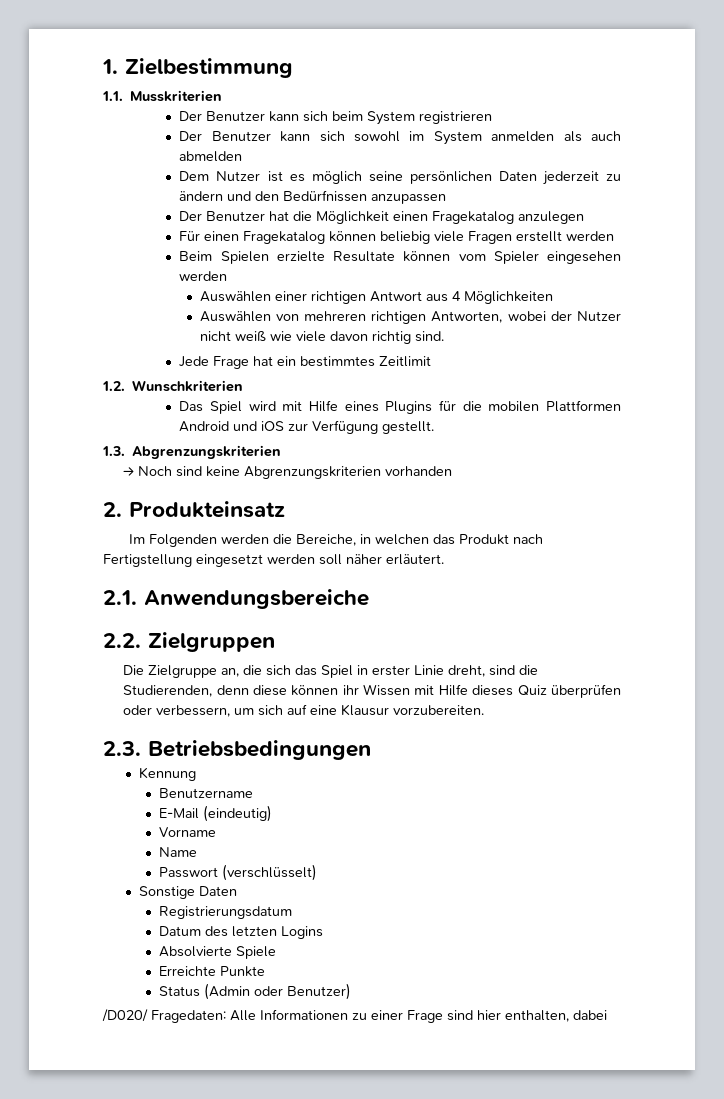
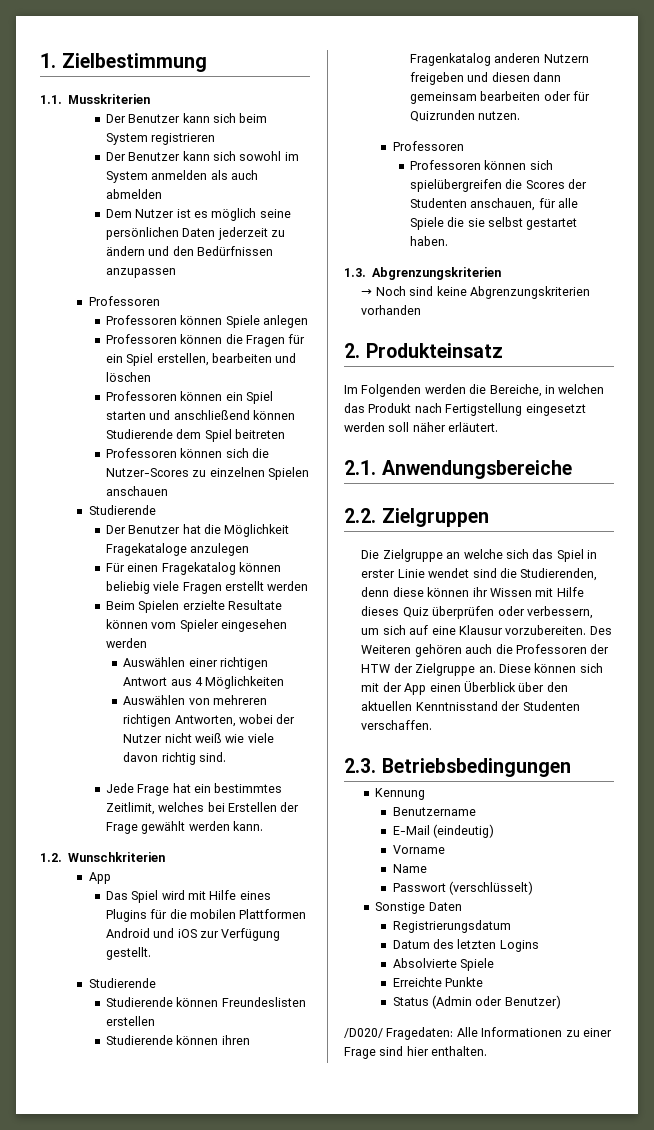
  Dem Nutzer ist es möglich seine persönlichen Daten jederzeit zu ändern und den Bedürfnissen anzupassen
+ Professoren
+ Professoren können Spiele anlegen
+ Professoren können die Fragen für ein Spiel erstellen, bearbeiten und löschen
+ Professoren können ein Spiel starten und anschließend können Studierende dem Spiel beitreten
+ Professoren können sich die Nutzer-Scores zu einzelnen Spielen anschauen
+ Studierende
- Der Benutzer hat die Möglichkeit einen Fragekatalog anzulegen
+ Der Benutzer hat die Möglichkeit Fragekataloge anzulegen
- Jede Frage hat ein bestimmtes Zeitlimit
+ Jede Frage hat ein bestimmtes Zeitlimit, welches bei Erstellen der Frage gewählt werden kann.
  1.2. Wunschkriterien
+ App
  Das Spiel wird mit Hilfe eines Plugins für die mobilen Plattformen Android und iOS zur Verfügung gestellt.
+ Studierende
+ Studierende können Freundeslisten erstellen
+ Studierende können ihren Fragenkatalog anderen Nutzern freigeben und diesen dann gemeinsam bearbeiten oder für Quizrunden nutzen.
+ Professoren
+ Professoren können sich spielübergreifen die Scores der Studenten anschauen, für alle Spiele die sie selbst gestartet haben.
- Die Zielgruppe an, die sich das Spiel in erster Linie dreht, sind die Studierenden, denn diese können ihr Wissen mit Hilfe dieses Quiz überprüfen oder verbessern, um sich auf eine Klausur vorzubereiten.
+ Die Zielgruppe an welche sich das Spiel in erster Linie wendet sind die Studierenden, denn diese können ihr Wissen mit Hilfe dieses Quiz überprüfen oder verbessern, um sich auf eine Klausur vorzubereiten. Des Weiteren gehören auch die Professoren der HTW der Zielgruppe an. Diese können sich mit der App einen Überblick über den aktuellen Kenntnisstand der Studenten verschaffen.
- /D020/ Fragedaten: Alle Informationen zu einer Frage sind hier enthalten, dabei
+ /D020/ Fragedaten: Alle Informationen zu einer Frage sind hier enthalten.

